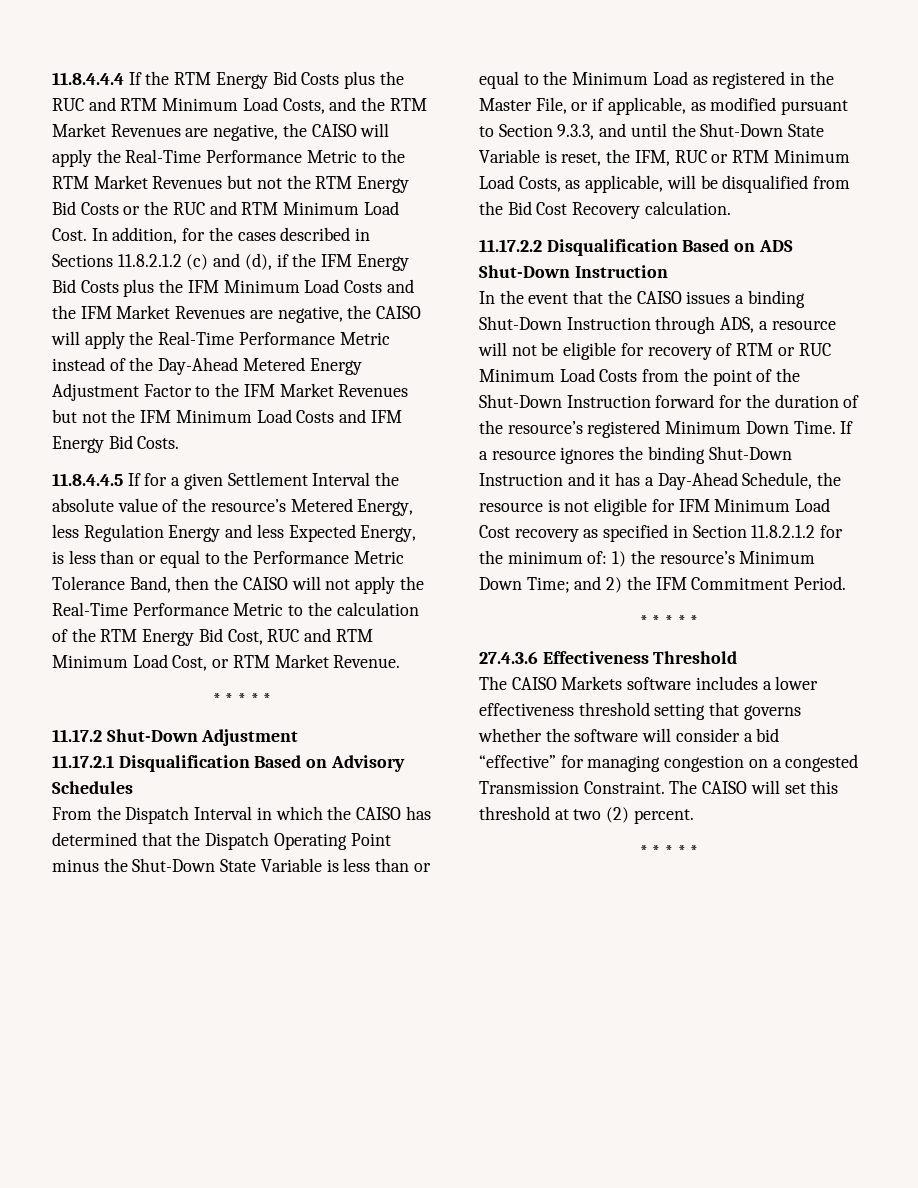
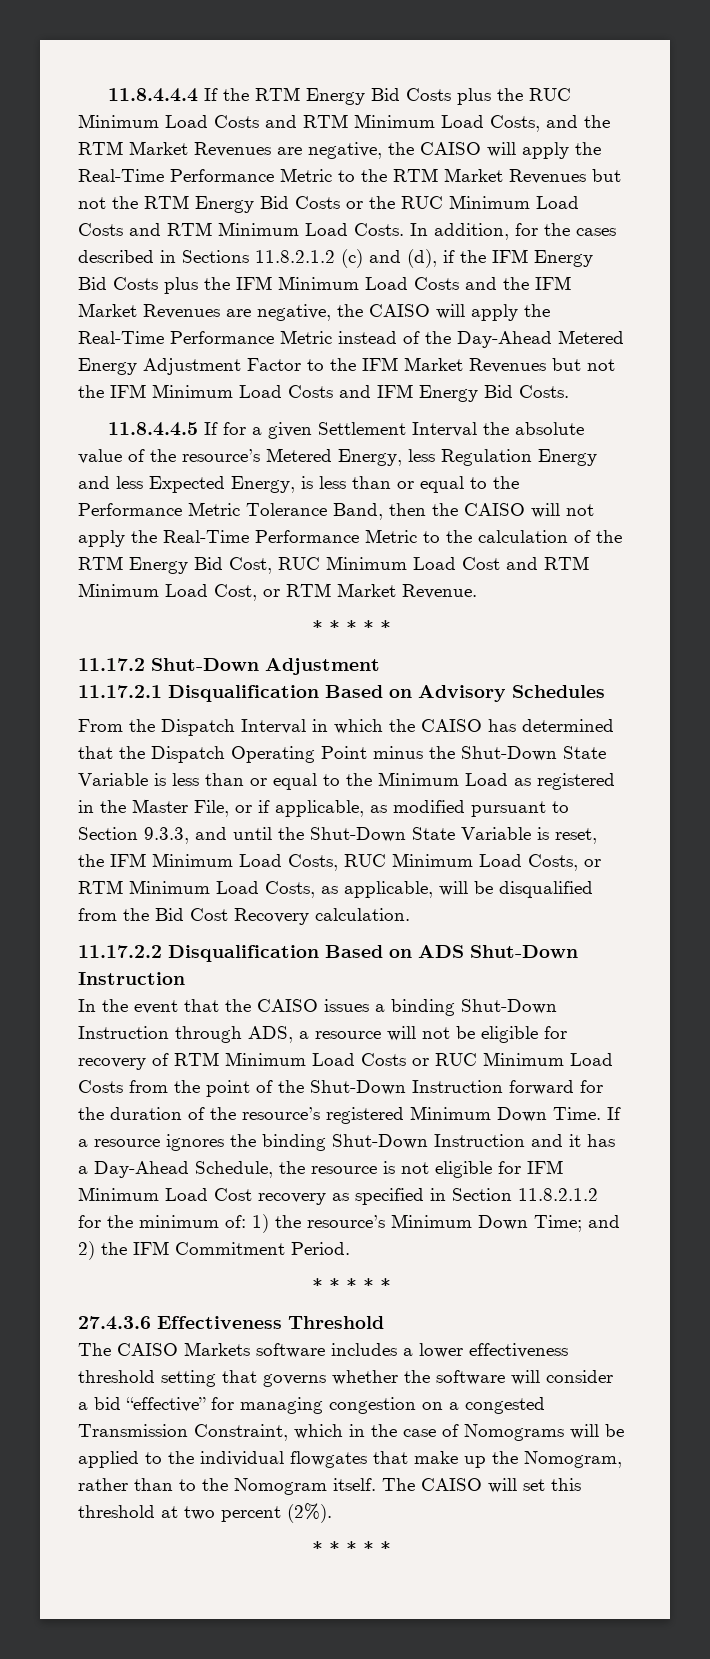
- 11.8.4.4.4 If the RTM Energy Bid Costs plus the RUC and RTM Minimum Load Costs, and the RTM Market Revenues are negative, the CAISO will apply the Real-Time Performance Metric to the RTM Market Revenues but not the RTM Energy Bid Costs or the RUC and RTM Minimum Load Cost.
+ 11.8.4.4.4 If the RTM Energy Bid Costs plus the RUC Minimum Load Costs and RTM Minimum Load Costs, and the RTM Market Revenues are negative, the CAISO will apply the Real-Time Performance Metric to the RTM Market Revenues but not the RTM Energy Bid Costs or the RUC Minimum Load Costs and RTM Minimum Load Costs.
- 11.8.4.4.5 If for a given Settlement Interval the absolute value of the resource’s Metered Energy, less Regulation Energy and less Expected Energy, is less than or equal to the Performance Metric Tolerance Band, then the CAISO will not apply the Real-Time Performance Metric to the calculation of the RTM Energy Bid Cost, RUC and RTM Minimum Load Cost, or RTM Market Revenue.
+ 11.8.4.4.5 If for a given Settlement Interval the absolute value of the resource’s Metered Energy, less Regulation Energy and less Expected Energy, is less than or equal to the Performance Metric Tolerance Band, then the CAISO will not apply the Real-Time Performance Metric to the calculation of the RTM Energy Bid Cost, RUC Minimum Load Cost and RTM Minimum Load Cost, or RTM Market Revenue.
- From the Dispatch Interval in which the CAISO has determined that the Dispatch Operating Point minus the Shut-Down State Variable is less than or equal to the Minimum Load as registered in the Master File, or if applicable, as modified pursuant to Section 9.3.3, and until the Shut-Down State Variable is reset, the IFM, RUC or RTM Minimum Load Costs, as applicable, will be disqualified from the Bid Cost Recovery calculation.
+ From the Dispatch Interval in which the CAISO has determined that the Dispatch Operating Point minus the Shut-Down State Variable is less than or equal to the Minimum Load as registered in the Master File, or if applicable, as modified pursuant to Section 9.3.3, and until the Shut-Down State Variable is reset, the IFM Minimum Load Costs, RUC Minimum Load Costs, or RTM Minimum Load Costs, as applicable, will be disqualified from the Bid Cost Recovery calculation.
- In the event that the CAISO issues a binding Shut-Down Instruction through ADS, a resource will not be eligible for recovery of RTM or RUC Minimum Load Costs from the point of the Shut-Down Instruction forward for the duration of the resource’s registered Minimum Down Time.
+ In the event that the CAISO issues a binding Shut-Down Instruction through ADS, a resource will not be eligible for recovery of RTM Minimum Load Costs or RUC Minimum Load Costs from the point of the Shut-Down Instruction forward for the duration of the resource’s registered Minimum Down Time.
- The CAISO Markets software includes a lower effectiveness threshold setting that governs whether the software will consider a bid “effective” for managing congestion on a congested Transmission Constraint.
+ The CAISO Markets software includes a lower effectiveness threshold setting that governs whether the software will consider a bid “effective” for managing congestion on a congested Transmission Constraint, which in the case of Nomograms will be applied to the individual flowgates that make up the Nomogram, rather than to the Nomogram itself.
- The CAISO will set this threshold at two (2) percent.
+ The CAISO will set this threshold at two percent (2%).

